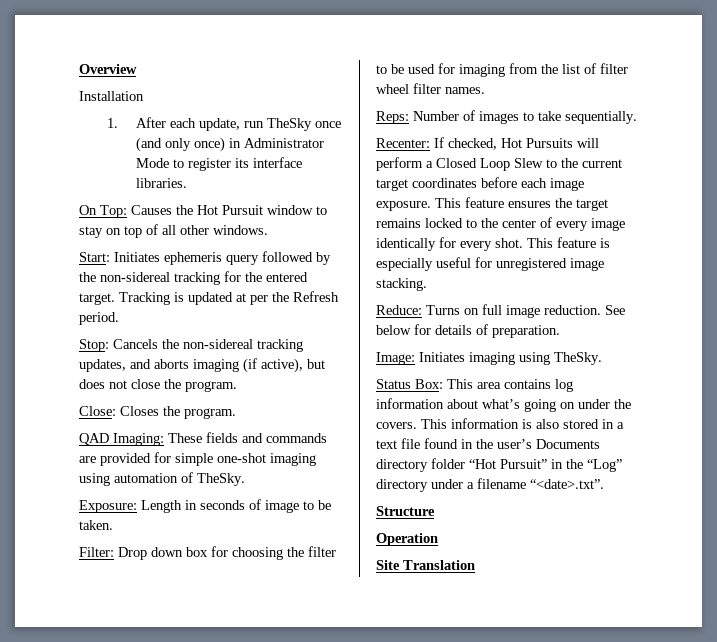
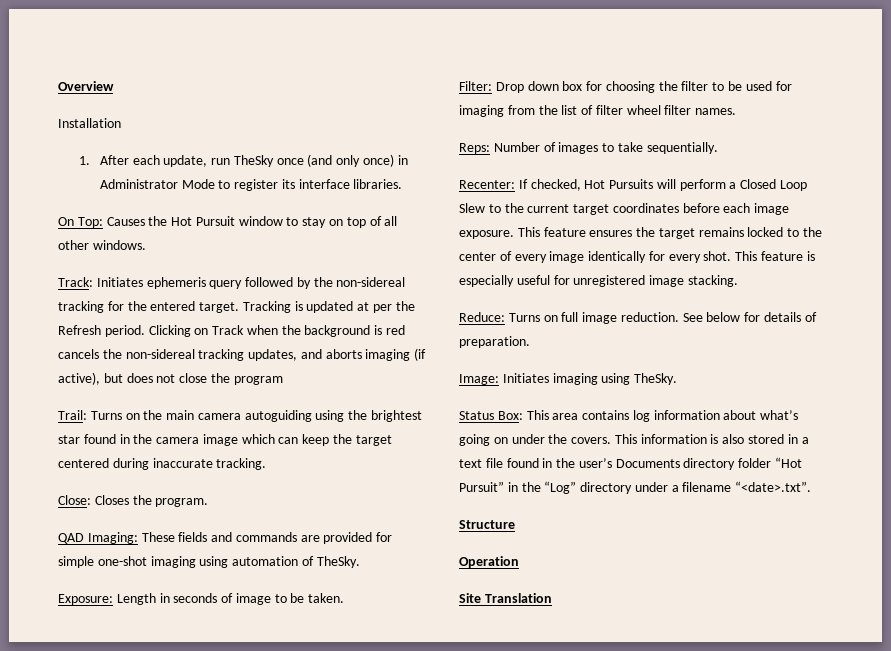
- Start: Initiates ephemeris query followed by the non-sidereal tracking for the entered target.
+ Track: Initiates ephemeris query followed by the non-sidereal tracking for the entered target.
- Tracking is updated at per the Refresh period.
- Stop: Cancels the non-sidereal tracking updates, and aborts imaging (if active), but does not close the program.
+ Tracking is updated at per the Refresh period. Clicking on Track when the background is red cancels the non-sidereal tracking updates, and aborts imaging (if active), but does not close the program
+ Trail: Turns on the main camera autoguiding using the brightest star found in the camera image which can keep the target centered during inaccurate tracking.

